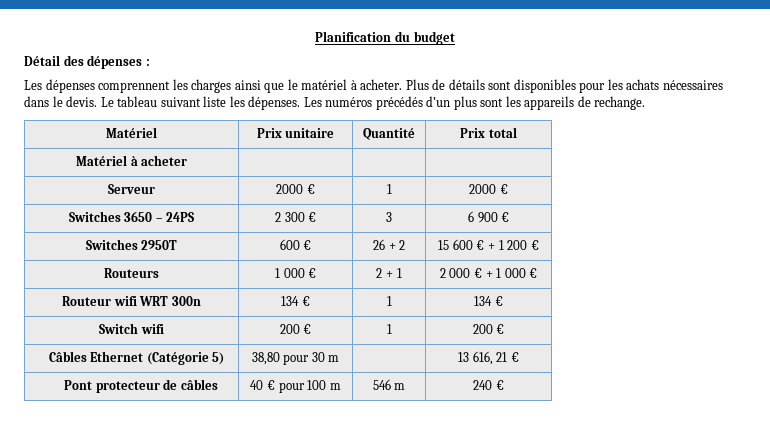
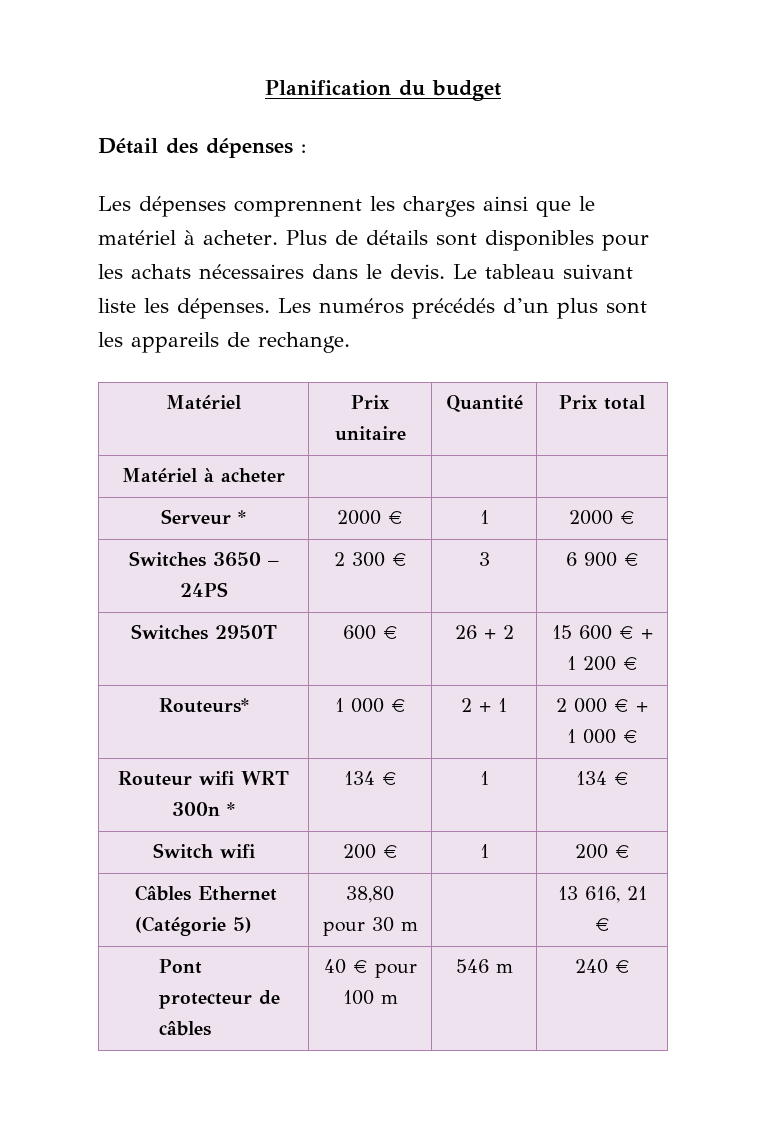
- Serveur | 2000 € | 1 | 2000 €
+ Serveur * | 2000 € | 1 | 2000 €
- Routeurs | 1 000 € | 2 + 1 | 2 000 € + 1 000 €
+ Routeurs* | 1 000 € | 2 + 1 | 2 000 € + 1 000 €
- Routeur wifi WRT 300n | 134 € | 1 | 134 €
+ Routeur wifi WRT 300n * | 134 € | 1 | 134 €

